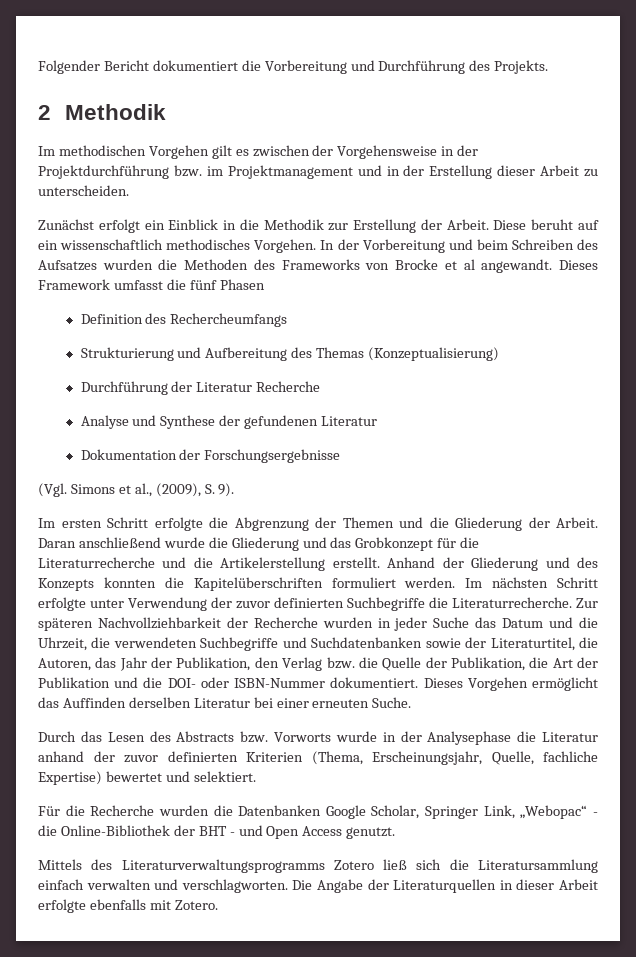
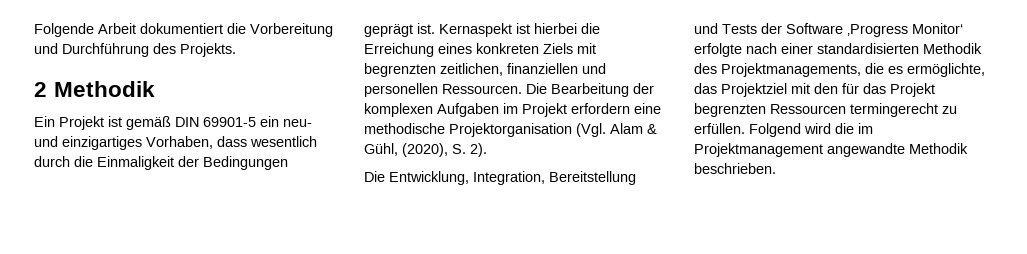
- Folgender Bericht dokumentiert die Vorbereitung und Durchführung des Projekts.
+ Folgende Arbeit dokumentiert die Vorbereitung und Durchführung des Projekts.
- Im methodischen Vorgehen gilt es zwischen der Vorgehensweise in der Projektdurchführung bzw. im Projektmanagement und in der Erstellung dieser Arbeit zu unterscheiden.
- Zunächst erfolgt ein Einblick in die Methodik zur Erstellung der Arbeit. Diese beruht auf ein wissenschaftlich methodisches Vorgehen. In der Vorbereitung und beim Schreiben des Aufsatzes wurden die Methoden des Frameworks von Brocke et al angewandt. Dieses Framework umfasst die fünf Phasen
- Definition des Rechercheumfangs
- Strukturierung und Aufbereitung des Themas (Konzeptualisierung)
- Durchführung der Literatur Recherche
- Analyse und Synthese der gefundenen Literatur
- Dokumentation der Forschungsergebnisse
- (Vgl. Simons et al., (2009), S. 9).
- Im ersten Schritt erfolgte die Abgrenzung der Themen und die Gliederung der Arbeit. Daran anschließend wurde die Gliederung und das Grobkonzept für die Literaturrecherche und die Artikelerstellung erstellt. Anhand der Gliederung und des Konzepts konnten die Kapitelüberschriften formuliert werden. Im nächsten Schritt erfolgte unter Verwendung der zuvor definierten Suchbegriffe die Literaturrecherche. Zur späteren Nachvollziehbarkeit der Recherche wurden in jeder Suche das Datum und die Uhrzeit, die verwendeten Suchbegriffe und Suchdatenbanken sowie der Literaturtitel, die Autoren, das Jahr der Publikation, den Verlag bzw. die Quelle der Publikation, die Art der Publikation und die DOI- oder ISBN-Nummer dokumentiert. Dieses Vorgehen ermöglicht das Auffinden derselben Literatur bei einer erneuten Suche.
- Durch das Lesen des Abstracts bzw. Vorworts wurde in der Analysephase die Literatur anhand der zuvor definierten Kriterien (Thema, Erscheinungsjahr, Quelle, fachliche Expertise) bewertet und selektiert.
- Für die Recherche wurden die Datenbanken Google Scholar, Springer Link, „Webopac“ - die Online-Bibliothek der BHT - und Open Access genutzt.
- Mittels des Literaturverwaltungsprogramms Zotero ließ sich die Literatursammlung einfach verwalten und verschlagworten. Die Angabe der Literaturquellen in dieser Arbeit erfolgte ebenfalls mit Zotero.
+ Ein Projekt ist gemäß DIN 69901-5 ein neu- und einzigartiges Vorhaben, dass wesentlich durch die Einmaligkeit der Bedingungen geprägt ist. Kernaspekt ist hierbei die Erreichung eines konkreten Ziels mit begrenzten zeitlichen, finanziellen und personellen Ressourcen. Die Bearbeitung der komplexen Aufgaben im Projekt erfordern eine methodische Projektorganisation (Vgl. Alam & Gühl, (2020), S. 2).
+ Die Entwicklung, Integration, Bereitstellung und Tests der Software ‚Progress Monitor‘ erfolgte nach einer standardisierten Methodik des Projektmanagements, die es ermöglichte, das Projektziel mit den für das Projekt begrenzten Ressourcen termingerecht zu erfüllen. Folgend wird die im Projektmanagement angewandte Methodik beschrieben.

